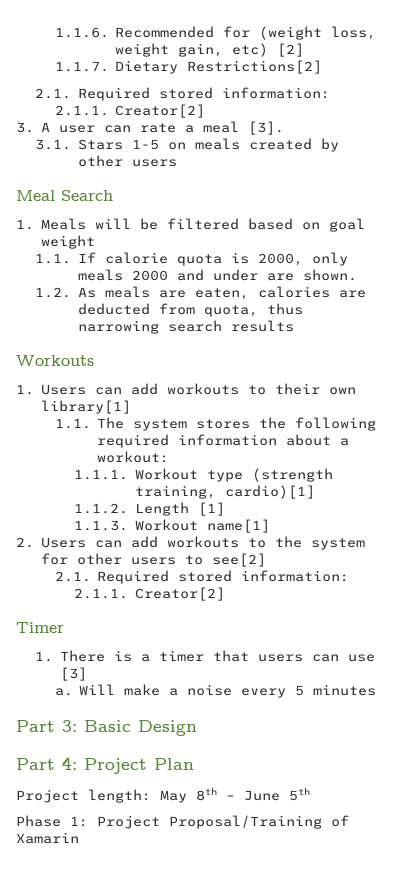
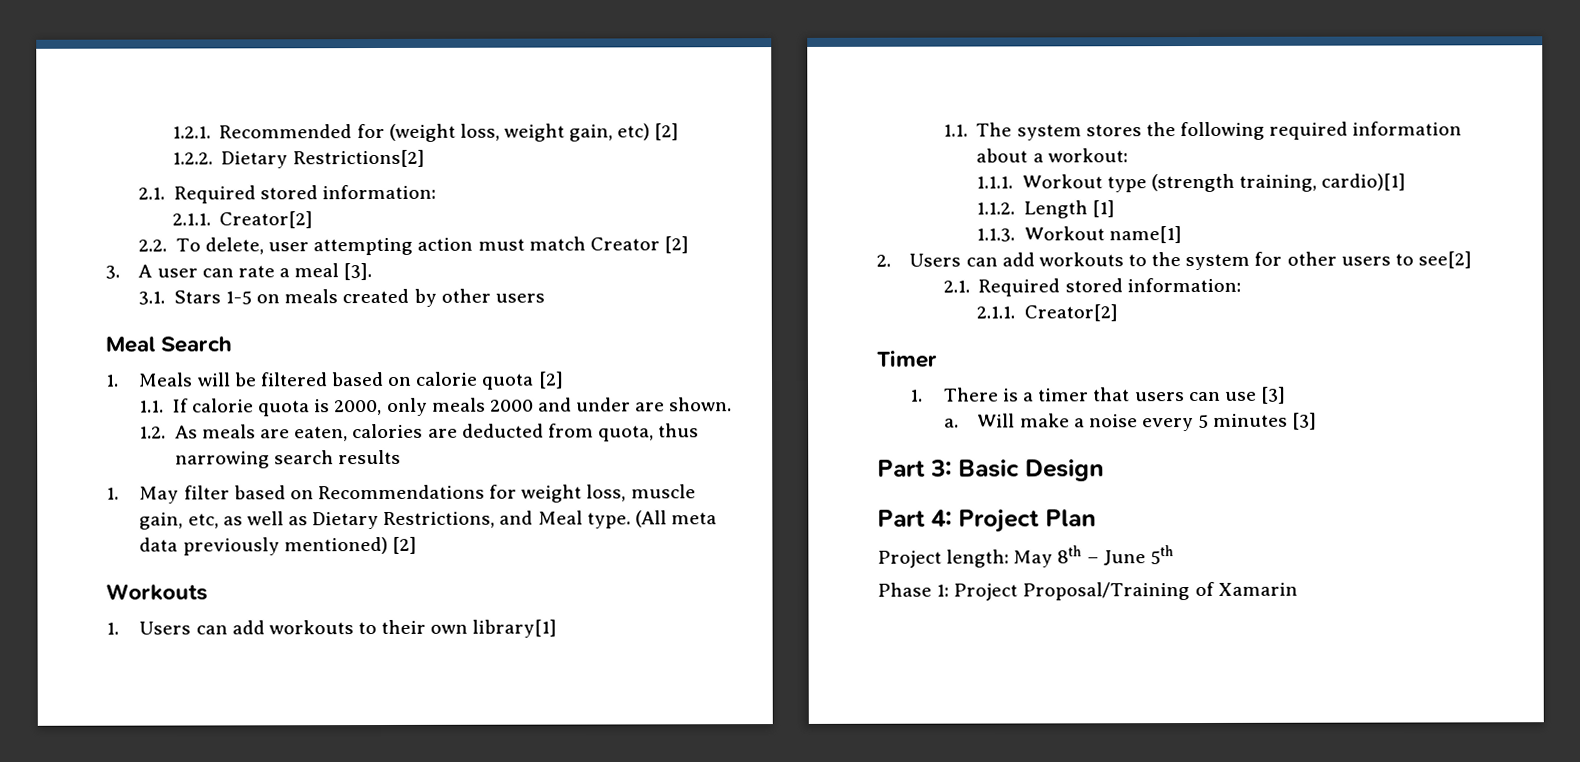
- 1.1.6. Recommended for (weight loss, weight gain, etc) [2]
+ 1.2.1. Recommended for (weight loss, weight gain, etc) [2]
- 1.1.7. Dietary Restrictions[2]
+ 1.2.2. Dietary Restrictions[2]
+ 2.2. To delete, user attempting action must match Creator [2]
- 1. Meals will be filtered based on goal weight
+ 1. Meals will be filtered based on calorie quota [2]
+ 1. May filter based on Recommendations for weight loss, muscle gain, etc, as well as Dietary Restrictions, and Meal type. (All meta data previously mentioned) [2]
- Will make a noise every 5 minutes
+ Will make a noise every 5 minutes [3]

